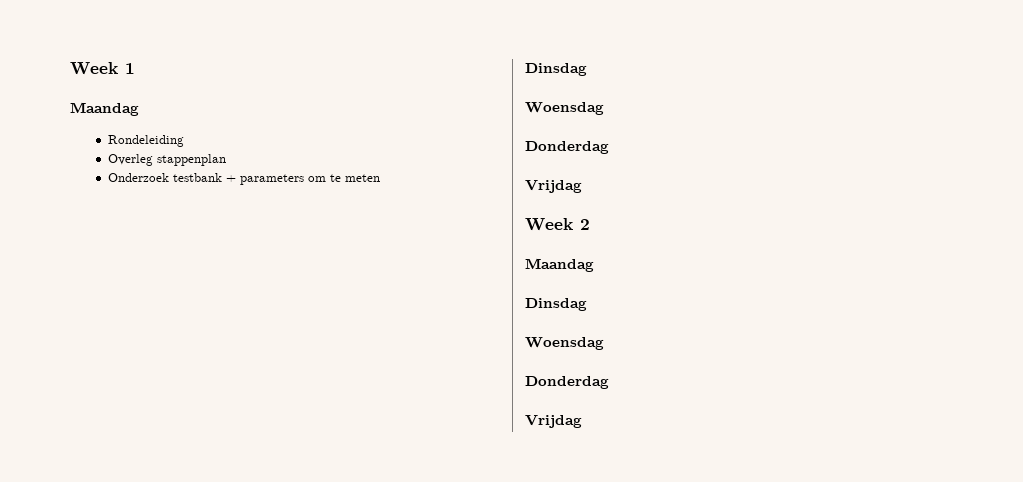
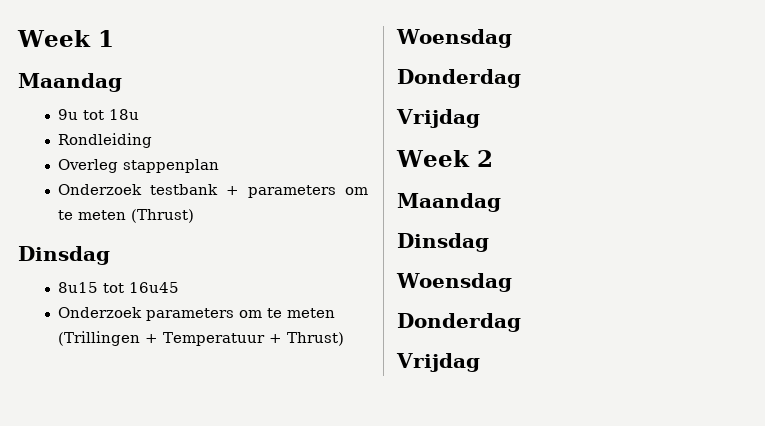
- Rondeleiding
+ 9u tot 18u
+ Rondleiding
- Onderzoek testbank + parameters om te meten
+ Onderzoek testbank + parameters om te meten (Thrust)
  Dinsdag
+ 8u15 tot 16u45
+ Onderzoek parameters om te meten (Trillingen + Temperatuur + Thrust)

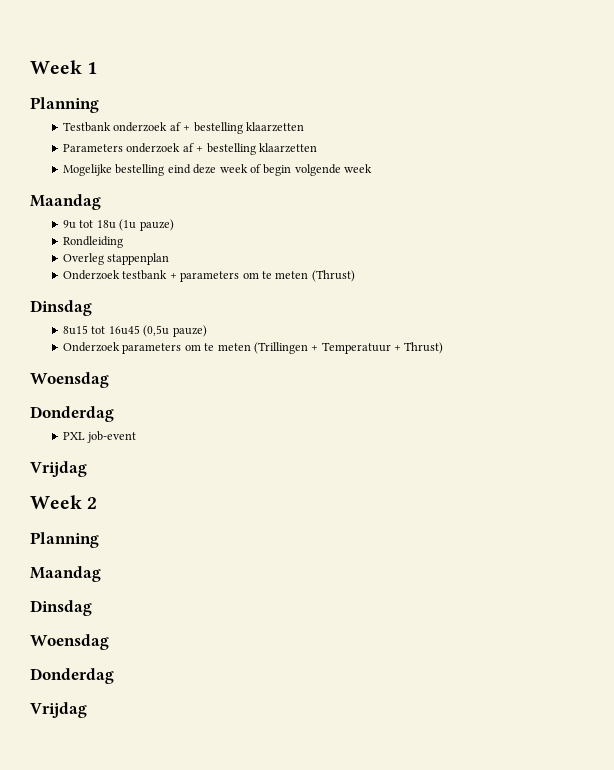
  Week 1
+ Planning
+ Testbank onderzoek af + bestelling klaarzetten
+ Parameters onderzoek af + bestelling klaarzetten
+ Mogelijke bestelling eind deze week of begin volgende week
- 9u tot 18u
+ 9u tot 18u (1u pauze)
- 8u15 tot 16u45
+ 8u15 tot 16u45 (0,5u pauze)
+ PXL job-event
  Week 2
+ Planning

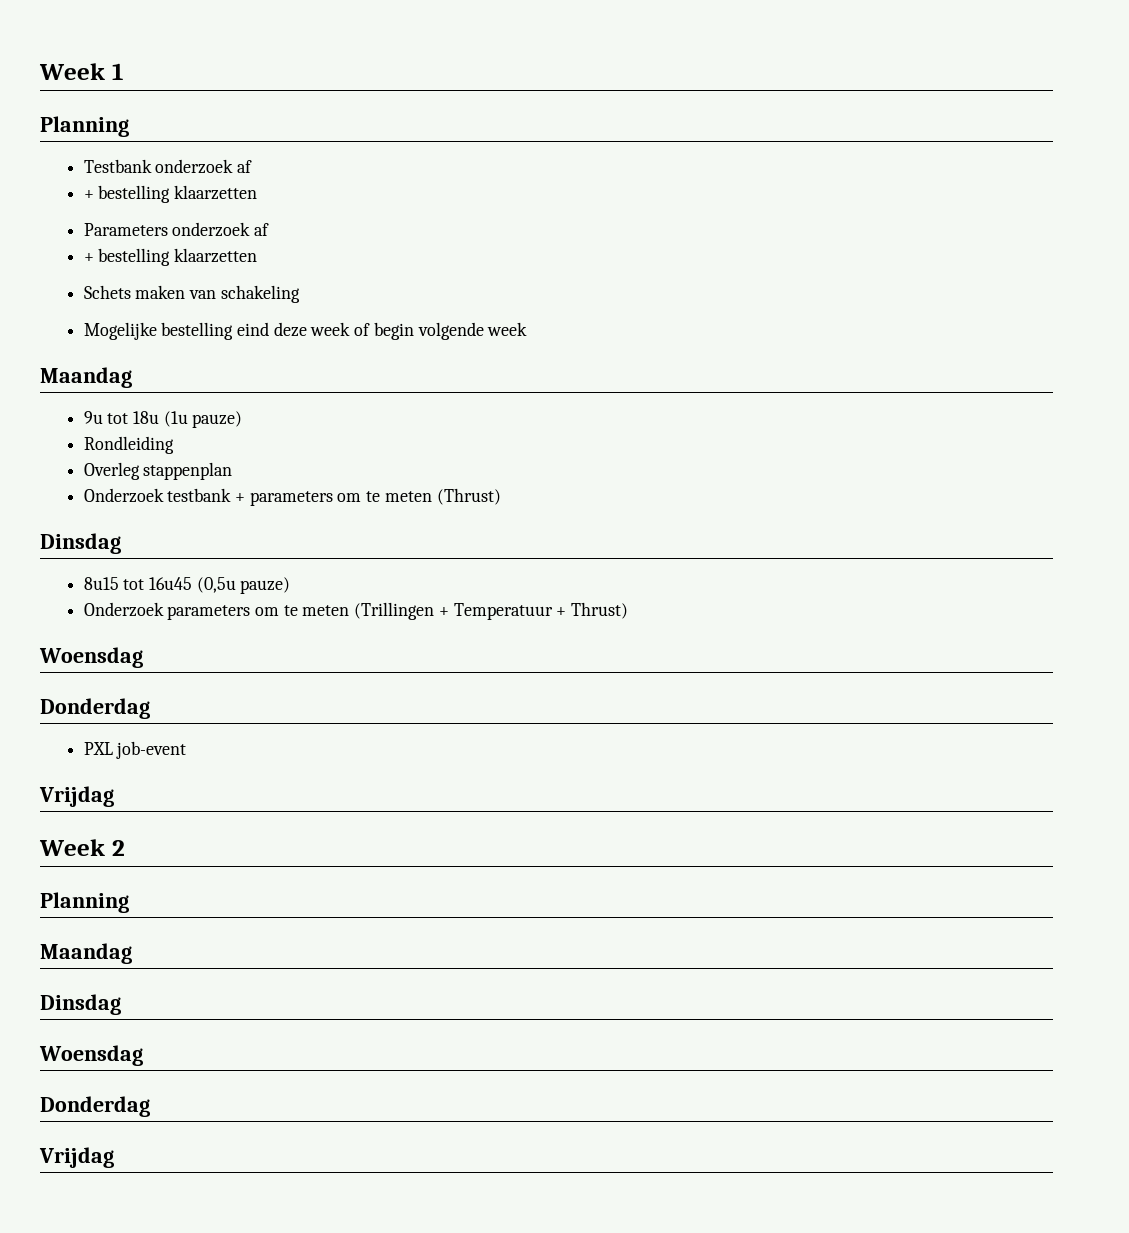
- Testbank onderzoek af + bestelling klaarzetten
+ Testbank onderzoek af
+ + bestelling klaarzetten
- Parameters onderzoek af + bestelling klaarzetten
+ Parameters onderzoek af
+ + bestelling klaarzetten
+ Schets maken van schakeling

